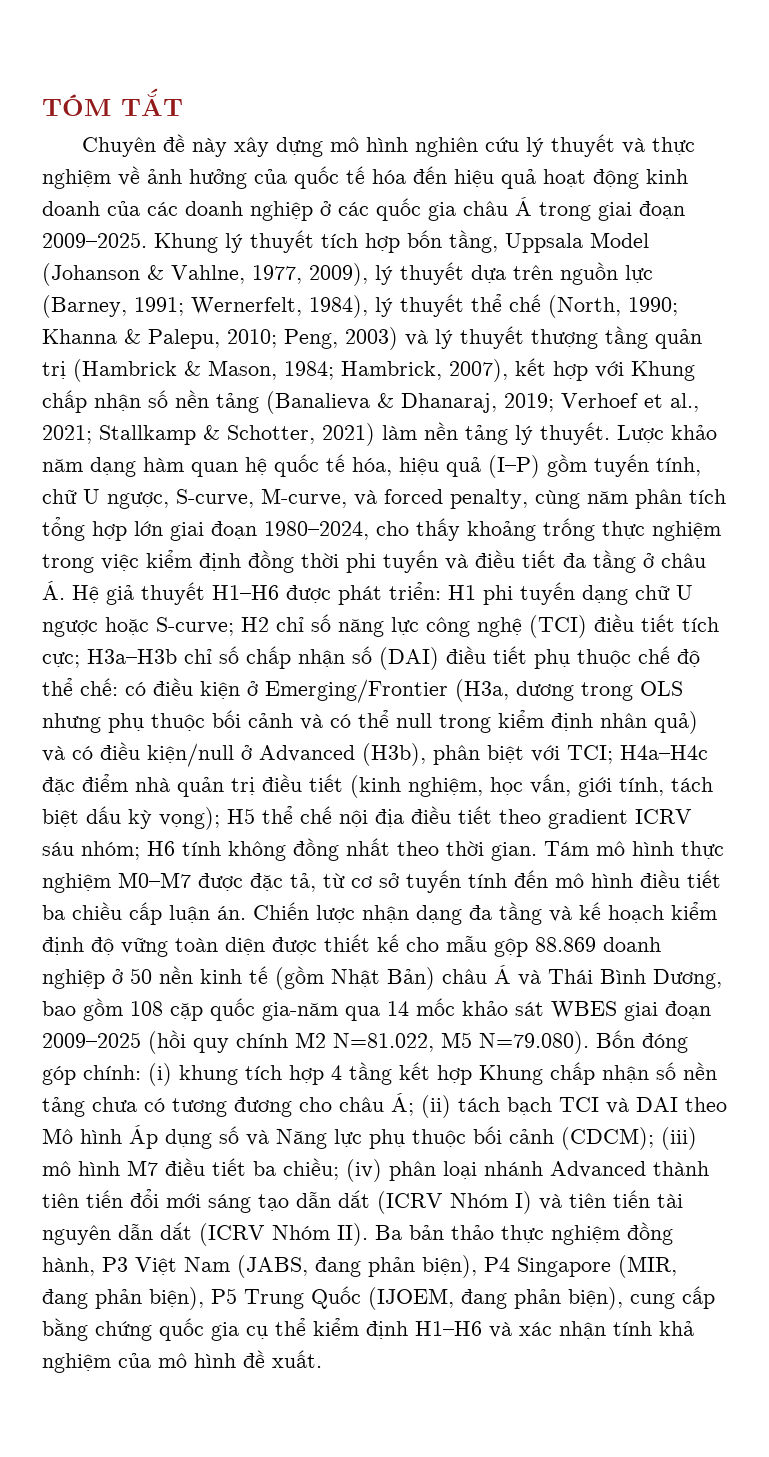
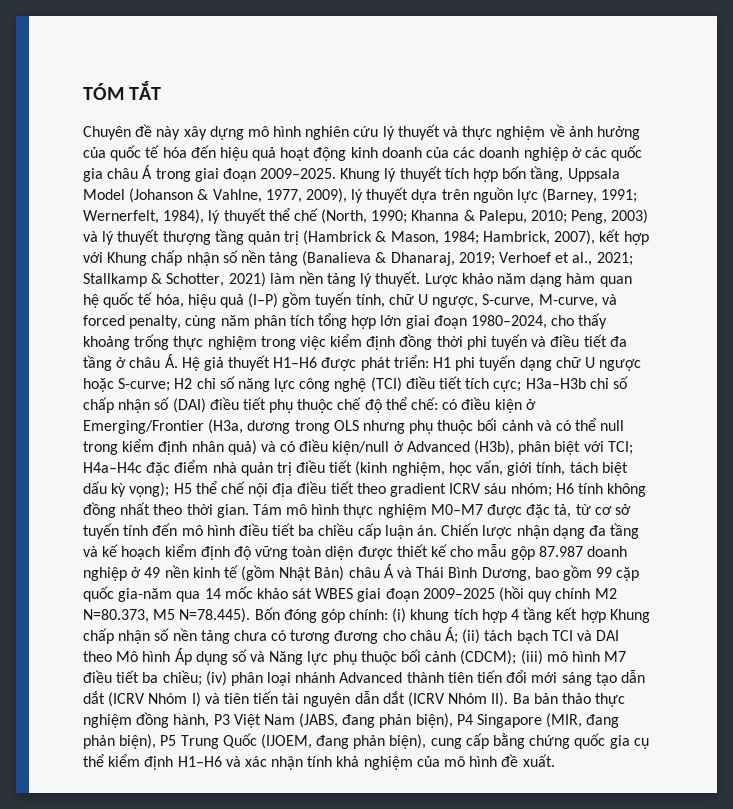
- Chiến lược nhận dạng đa tầng và kế hoạch kiểm định độ vững toàn diện được thiết kế cho mẫu gộp 88.869 doanh nghiệp ở 50 nền kinh tế (gồm Nhật Bản) châu Á và Thái Bình Dương, bao gồm 108 cặp quốc gia-năm qua 14 mốc khảo sát WBES giai đoạn 2009–2025 (hồi quy chính M2 N=81.022, M5 N=79.080). Bốn đóng góp chính:
+ Chiến lược nhận dạng đa tầng và kế hoạch kiểm định độ vững toàn diện được thiết kế cho mẫu gộp 87.987 doanh nghiệp ở 49 nền kinh tế (gồm Nhật Bản) châu Á và Thái Bình Dương, bao gồm 99 cặp quốc gia-năm qua 14 mốc khảo sát WBES giai đoạn 2009–2025 (hồi quy chính M2 N=80.373, M5 N=78.445). Bốn đóng góp chính:

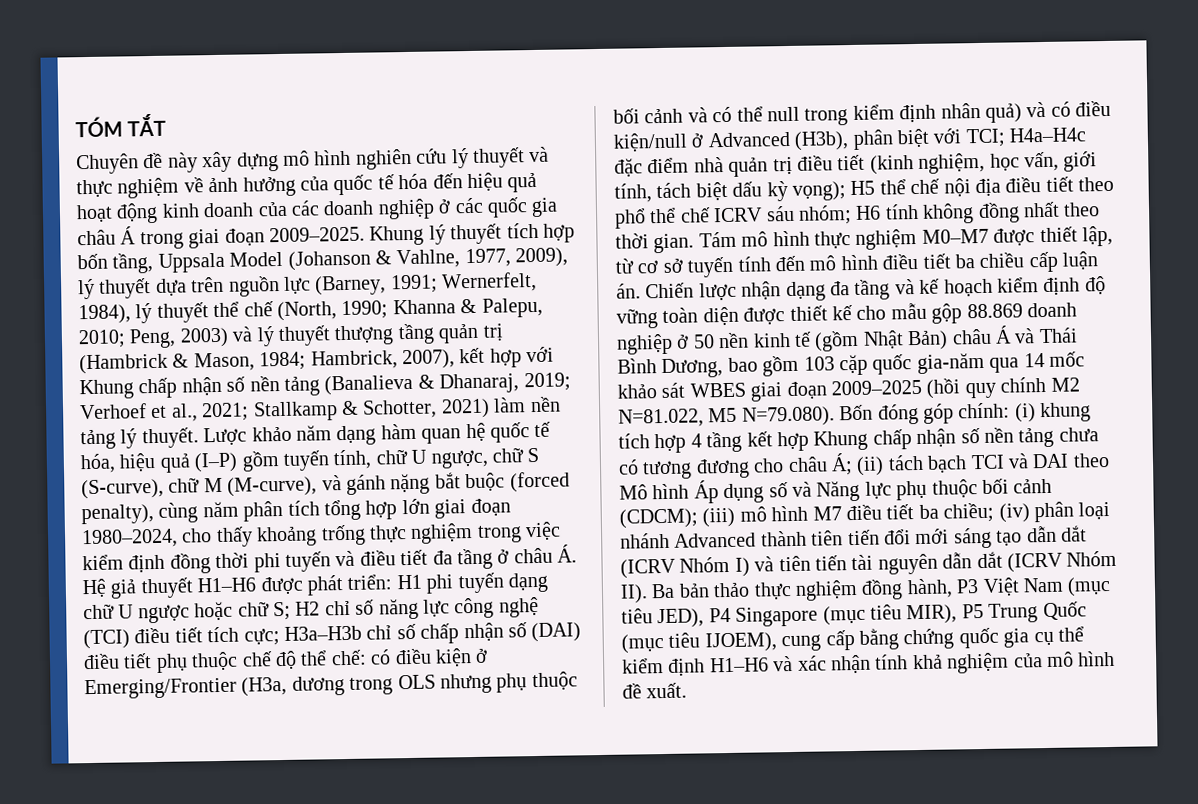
- Lược khảo năm dạng hàm quan hệ quốc tế hóa, hiệu quả (I–P) gồm tuyến tính, chữ U ngược, S-curve, M-curve, và forced penalty, cùng năm phân tích tổng hợp lớn giai đoạn 1980–2024, cho thấy khoảng trống thực nghiệm trong việc kiểm định đồng thời phi tuyến và điều tiết đa tầng ở châu Á. Hệ giả thuyết H1–H6 được phát triển:
+ Lược khảo năm dạng hàm quan hệ quốc tế hóa, hiệu quả (I–P) gồm tuyến tính, chữ U ngược, chữ S (S-curve), chữ M (M-curve), và gánh nặng bắt buộc (forced penalty), cùng năm phân tích tổng hợp lớn giai đoạn 1980–2024, cho thấy khoảng trống thực nghiệm trong việc kiểm định đồng thời phi tuyến và điều tiết đa tầng ở châu Á. Hệ giả thuyết H1–H6 được phát triển:
- H1 phi tuyến dạng chữ U ngược hoặc S-curve;
+ H1 phi tuyến dạng chữ U ngược hoặc chữ S;
- H5 thể chế nội địa điều tiết theo gradient ICRV sáu nhóm;
+ H5 thể chế nội địa điều tiết theo phổ thể chế ICRV sáu nhóm;
- Tám mô hình thực nghiệm M0–M7 được đặc tả, từ cơ sở tuyến tính đến mô hình điều tiết ba chiều cấp luận án.
+ Tám mô hình thực nghiệm M0–M7 được thiết lập, từ cơ sở tuyến tính đến mô hình điều tiết ba chiều cấp luận án.
- Chiến lược nhận dạng đa tầng và kế hoạch kiểm định độ vững toàn diện được thiết kế cho mẫu gộp 87.987 doanh nghiệp ở 49 nền kinh tế (gồm Nhật Bản) châu Á và Thái Bình Dương, bao gồm 99 cặp quốc gia-năm qua 14 mốc khảo sát WBES giai đoạn 2009–2025 (hồi quy chính M2 N=80.373, M5 N=78.445). Bốn đóng góp chính:
+ Chiến lược nhận dạng đa tầng và kế hoạch kiểm định độ vững toàn diện được thiết kế cho mẫu gộp 88.869 doanh nghiệp ở 50 nền kinh tế (gồm Nhật Bản) châu Á và Thái Bình Dương, bao gồm 103 cặp quốc gia-năm qua 14 mốc khảo sát WBES giai đoạn 2009–2025 (hồi quy chính M2 N=81.022, M5 N=79.080). Bốn đóng góp chính:
- (iv) phân loại nhánh Advanced thành tiên tiến đổi mới sáng tạo dẫn dắt (ICRV Nhóm I) và tiên tiến tài nguyên dẫn dắt (ICRV Nhóm II). Ba bản thảo thực nghiệm đồng hành, P3 Việt Nam (JABS, đang phản biện), P4 Singapore (MIR, đang phản biện), P5 Trung Quốc (IJOEM, đang phản biện), cung cấp bằng chứng quốc gia cụ thể kiểm định H1–H6 và xác nhận tính khả nghiệm của mô hình đề xuất.
+ (iv) phân loại nhánh Advanced thành tiên tiến đổi mới sáng tạo dẫn dắt (ICRV Nhóm I) và tiên tiến tài nguyên dẫn dắt (ICRV Nhóm II). Ba bản thảo thực nghiệm đồng hành, P3 Việt Nam (mục tiêu JED), P4 Singapore (mục tiêu MIR), P5 Trung Quốc (mục tiêu IJOEM), cung cấp bằng chứng quốc gia cụ thể kiểm định H1–H6 và xác nhận tính khả nghiệm của mô hình đề xuất.

